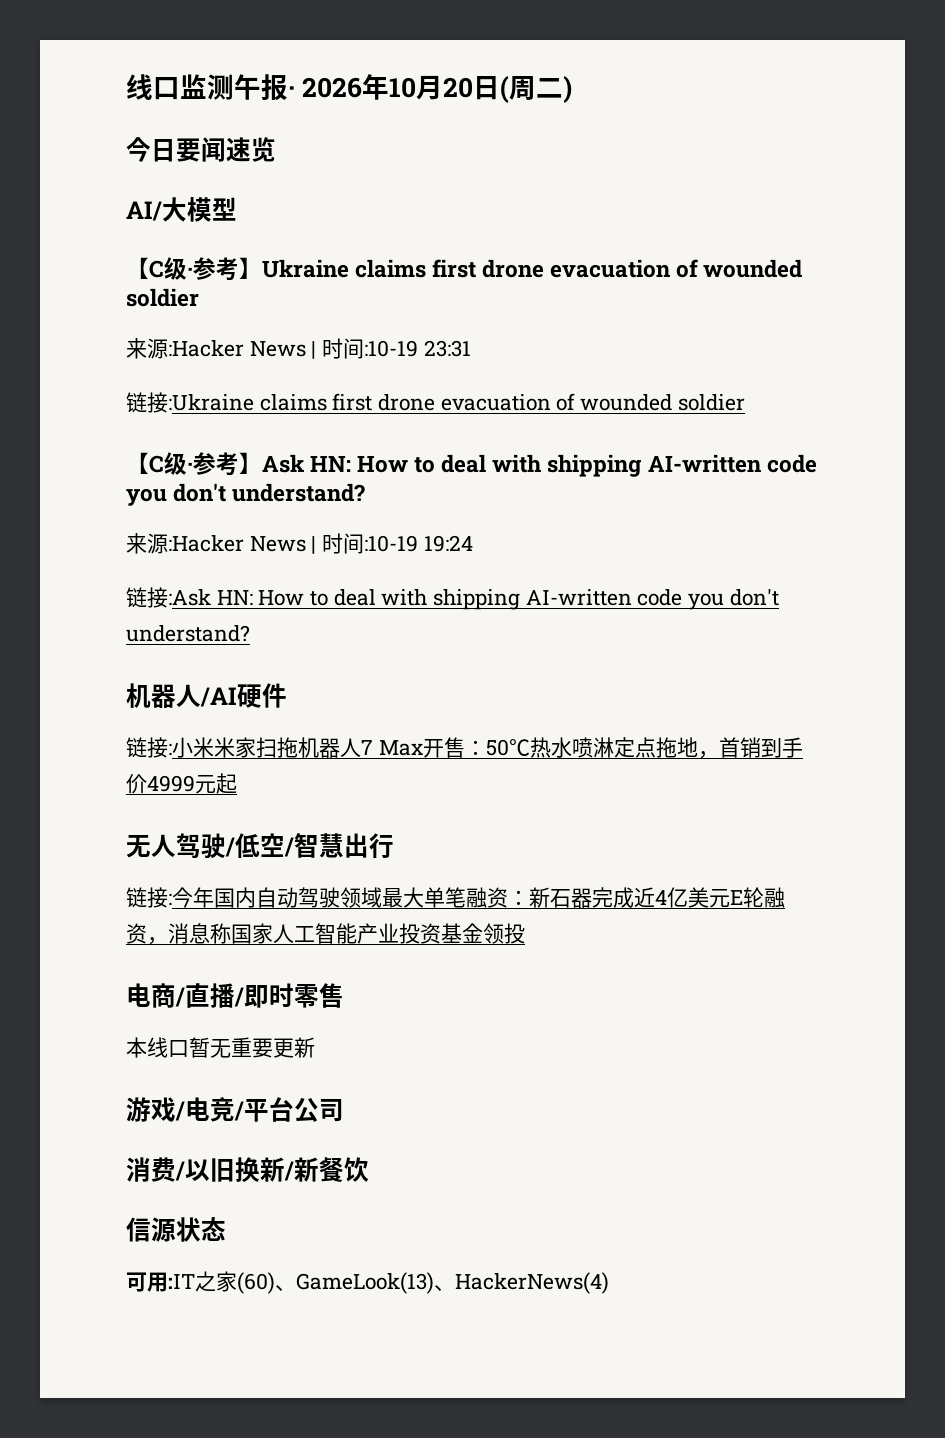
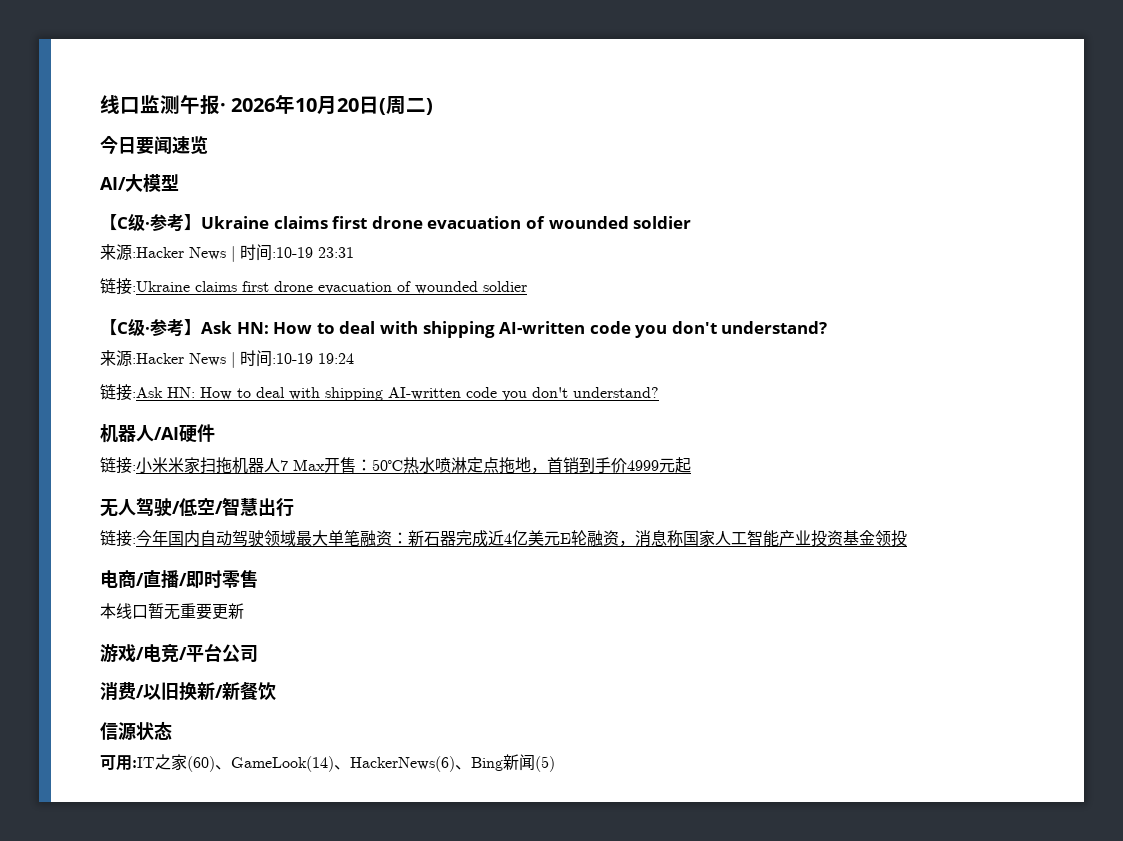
- 可用:IT之家(60)、GameLook(13)、HackerNews(4)
+ 可用:IT之家(60)、GameLook(14)、HackerNews(6)、Bing新闻(5)

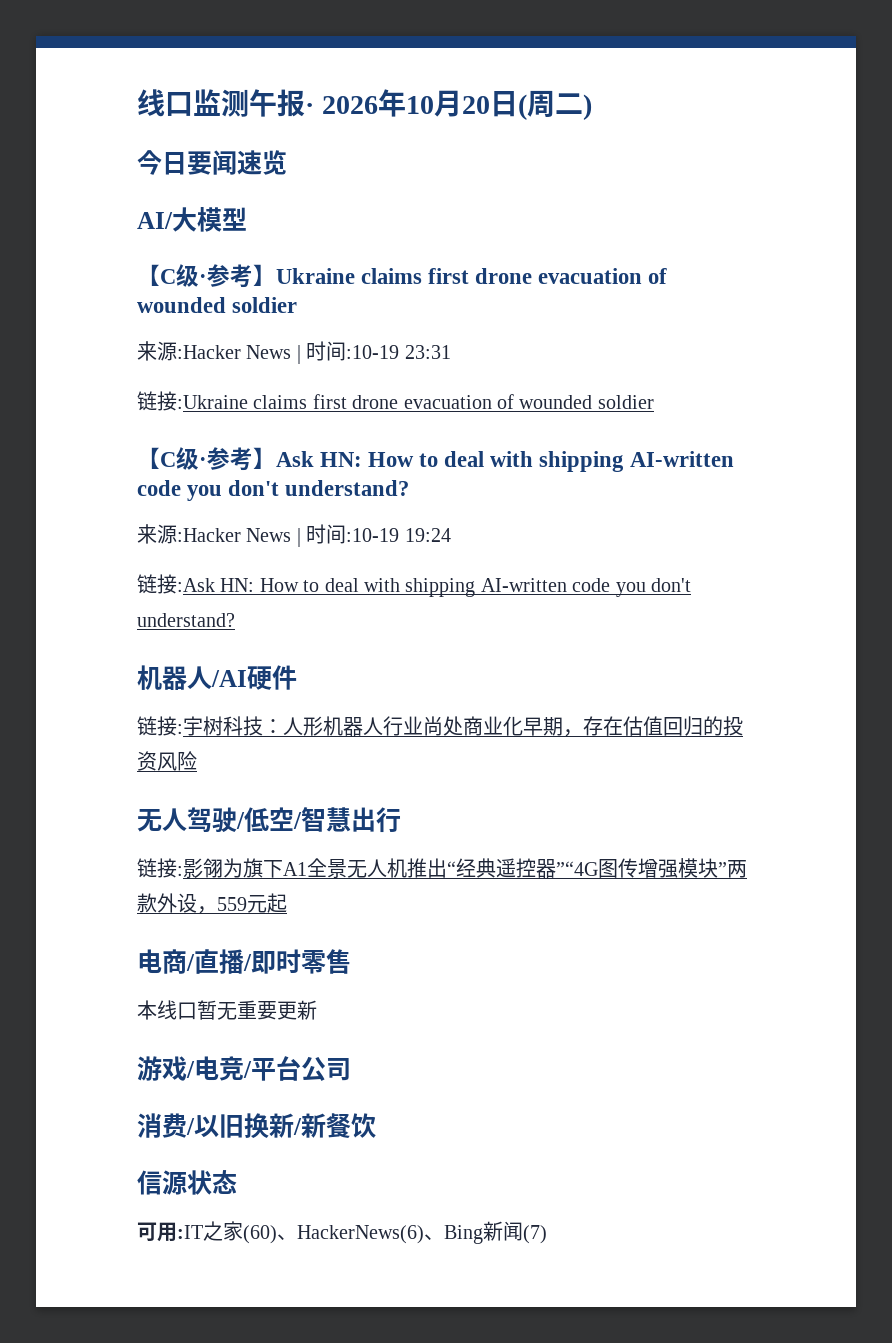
- 链接:小米米家扫拖机器人7 Max开售：50℃热水喷淋定点拖地，首销到手价4999元起
+ 链接:宇树科技：人形机器人行业尚处商业化早期，存在估值回归的投资风险
- 链接:今年国内自动驾驶领域最大单笔融资：新石器完成近4亿美元E轮融资，消息称国家人工智能产业投资基金领投
+ 链接:影翎为旗下A1全景无人机推出“经典遥控器”“4G图传增强模块”两款外设，559元起
- 可用:IT之家(60)、GameLook(14)、HackerNews(6)、Bing新闻(5)
+ 可用:IT之家(60)、HackerNews(6)、Bing新闻(7)

